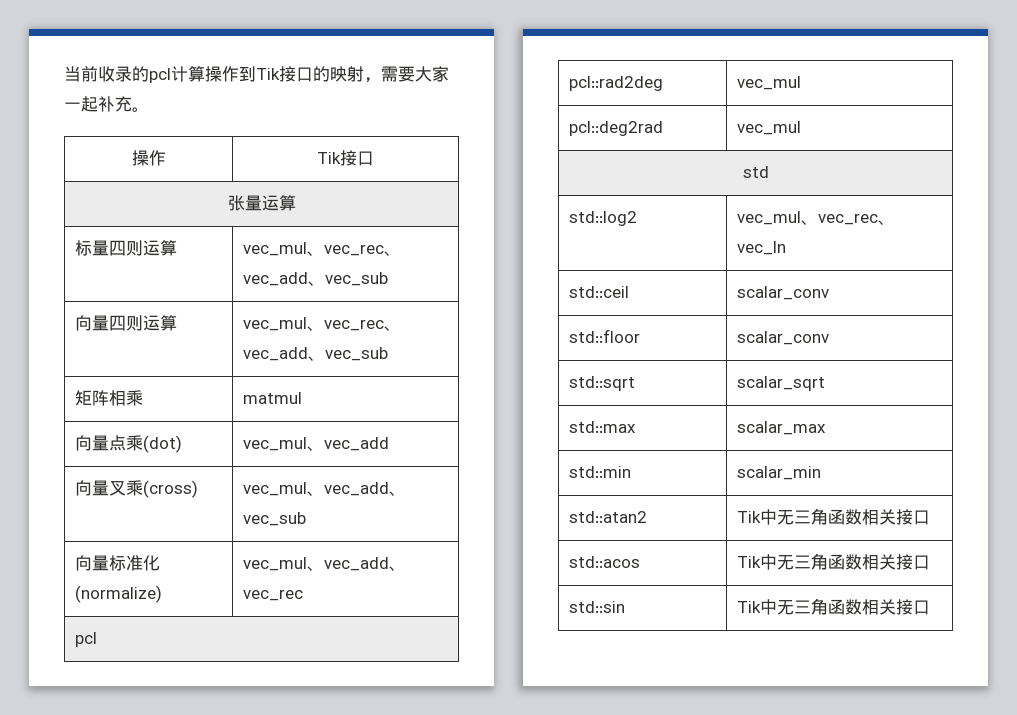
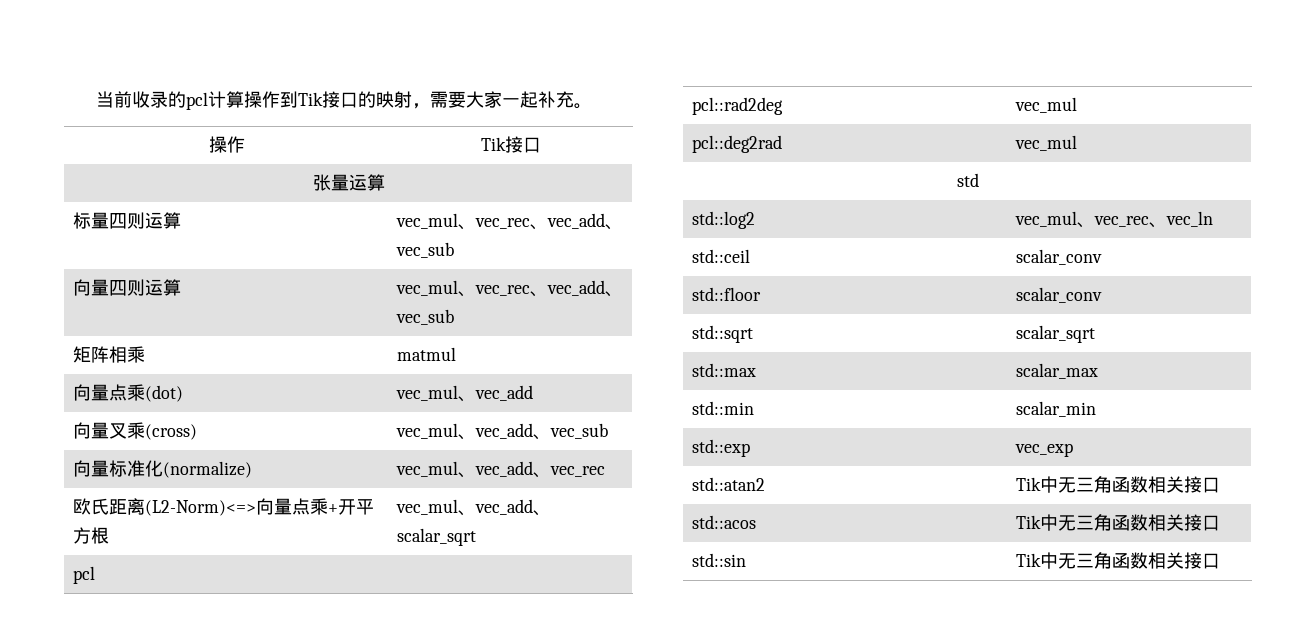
+ 欧氏距离(L2-Norm)<=>向量点乘+开平方根 | vec_mul、vec_add、scalar_sqrt
+ std::exp | vec_exp

